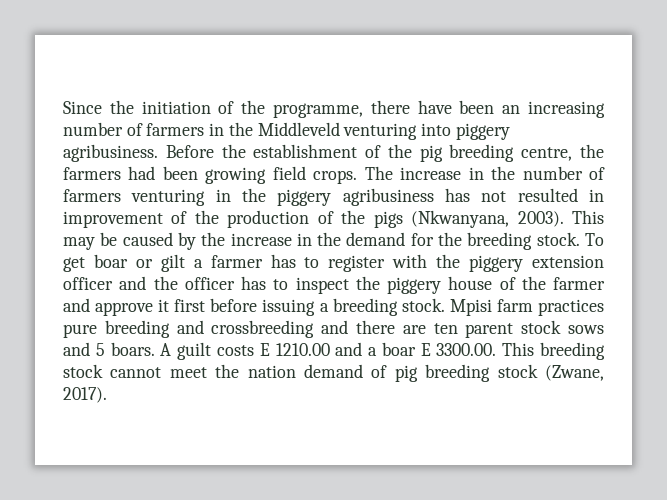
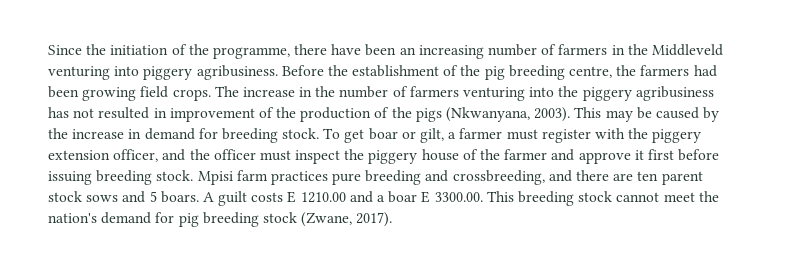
- The increase in the number of farmers venturing in the piggery agribusiness has not resulted in improvement of the production of the pigs (Nkwanyana, 2003).
+ The increase in the number of farmers venturing into the piggery agribusiness has not resulted in improvement of the production of the pigs (Nkwanyana, 2003).
- This may be caused by the increase in the demand for the breeding stock.
+ This may be caused by the increase in demand for breeding stock.
- To get boar or gilt a farmer has to register with the piggery extension officer and the officer has to inspect the piggery house of the farmer and approve it first before issuing a breeding stock.
+ To get boar or gilt, a farmer must register with the piggery extension officer, and the officer must inspect the piggery house of the farmer and approve it first before issuing breeding stock.
- Mpisi farm practices pure breeding and crossbreeding and there are ten parent stock sows and 5 boars.
+ Mpisi farm practices pure breeding and crossbreeding, and there are ten parent stock sows and 5 boars.
- A guilt costs E 1210.00 and a boar E 3300.00. This breeding stock cannot meet the nation demand of pig breeding stock (Zwane, 2017).
+ A guilt costs E 1210.00 and a boar E 3300.00. This breeding stock cannot meet the nation's demand for pig breeding stock (Zwane, 2017).

